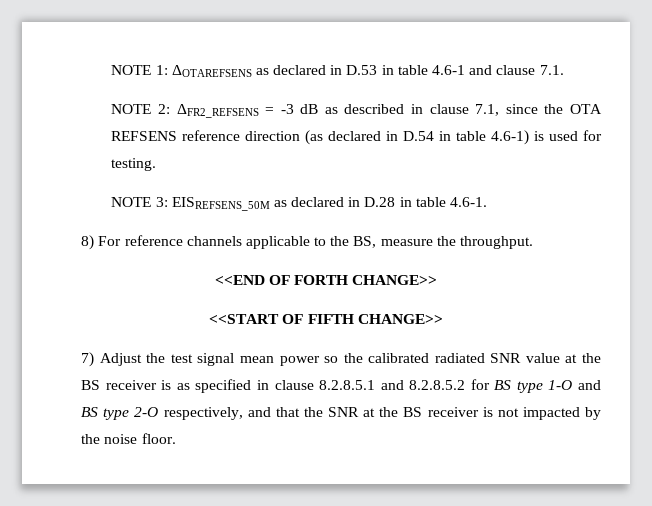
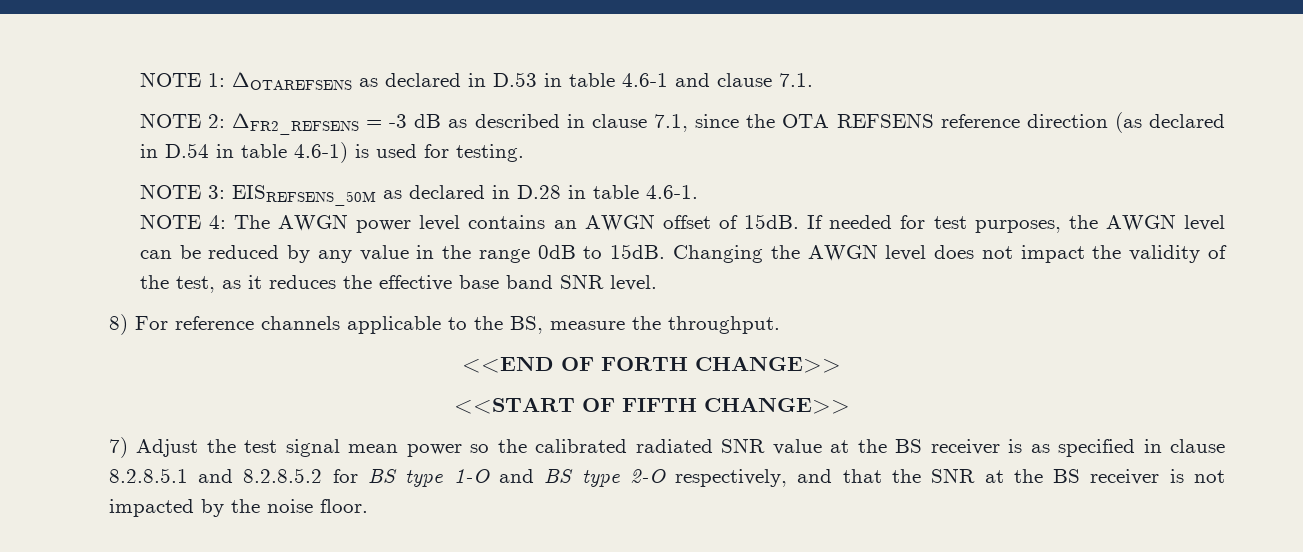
+ NOTE 4: The AWGN power level contains an AWGN offset of 15dB. If needed for test purposes, the AWGN level can be reduced by any value in the range 0dB to 15dB. Changing the AWGN level does not impact the validity of the test, as it reduces the effective base band SNR level.

